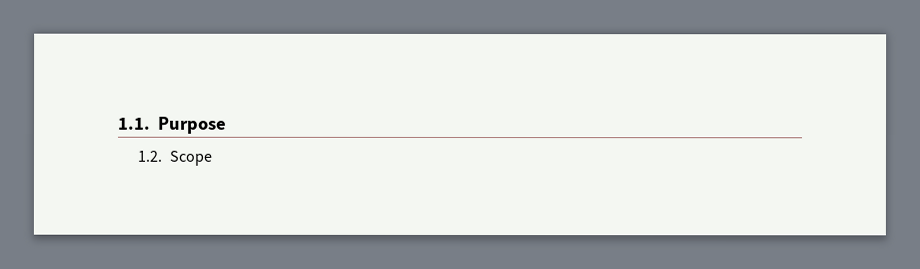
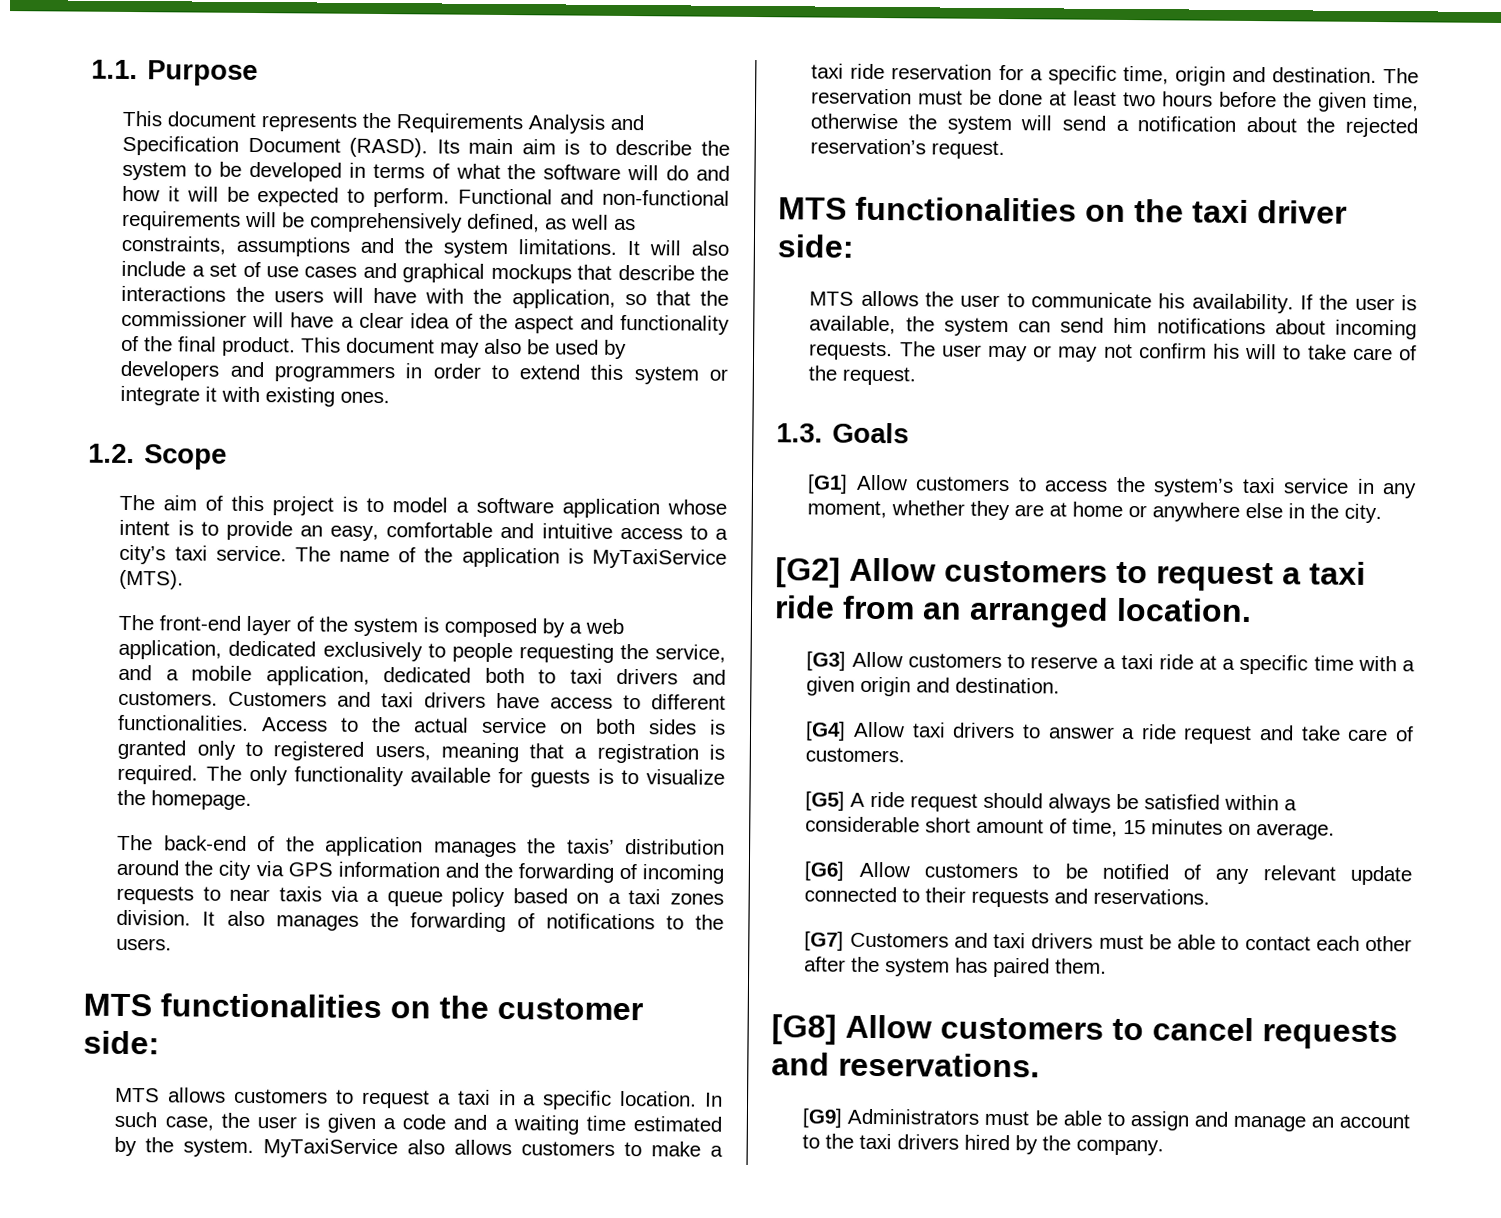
+ This document represents the Requirements Analysis and Specification Document (RASD). Its main aim is to describe the system to be developed in terms of what the software will do and how it will be expected to perform. Functional and non-functional requirements will be comprehensively defined, as well as constraints, assumptions and the system limitations. It will also include a set of use cases and graphical mockups that describe the interactions the users will have with the application, so that the commissioner will have a clear idea of the aspect and functionality of the final product. This document may also be used by developers and programmers in order to extend this system or integrate it with existing ones.
  1.2. Scope
+ The aim of this project is to model a software application whose intent is to provide an easy, comfortable and intuitive access to a city’s taxi service. The name of the application is MyTaxiService (MTS).
+ The front-end layer of the system is composed by a web application, dedicated exclusively to people requesting the service, and a mobile application, dedicated both to taxi drivers and customers. Customers and taxi drivers have access to different functionalities. Access to the actual service on both sides is granted only to registered users, meaning that a registration is required. The only functionality available for guests is to visualize the homepage.
+ The back-end of the application manages the taxis’ distribution around the city via GPS information and the forwarding of incoming requests to near taxis via a queue policy based on a taxi zones division. It also manages the forwarding of notifications to the users.
+ MTS functionalities on the customer side:
+ MTS allows customers to request a taxi in a specific location. In such case, the user is given a code and a waiting time estimated by the system. MyTaxiService also allows customers to make a taxi ride reservation for a specific time, origin and destination. The reservation must be done at least two hours before the given time, otherwise the system will send a notification about the rejected reservation’s request.
+ MTS functionalities on the taxi driver side:
+ MTS allows the user to communicate his availability. If the user is available, the system can send him notifications about incoming requests. The user may or may not confirm his will to take care of the request.
+ 1.3. Goals
+ [G1] Allow customers to access the system’s taxi service in any moment, whether they are at home or anywhere else in the city.
+ [G2] Allow customers to request a taxi ride from an arranged location.
+ [G3] Allow customers to reserve a taxi ride at a specific time with a given origin and destination.
+ [G4] Allow taxi drivers to answer a ride request and take care of customers.
+ [G5] A ride request should always be satisfied within a considerable short amount of time, 15 minutes on average.
+ [G6] Allow customers to be notified of any relevant update connected to their requests and reservations.
+ [G7] Customers and taxi drivers must be able to contact each other after the system has paired them.
+ [G8] Allow customers to cancel requests and reservations.
+ [G9] Administrators must be able to assign and manage an account to the taxi drivers hired by the company.

